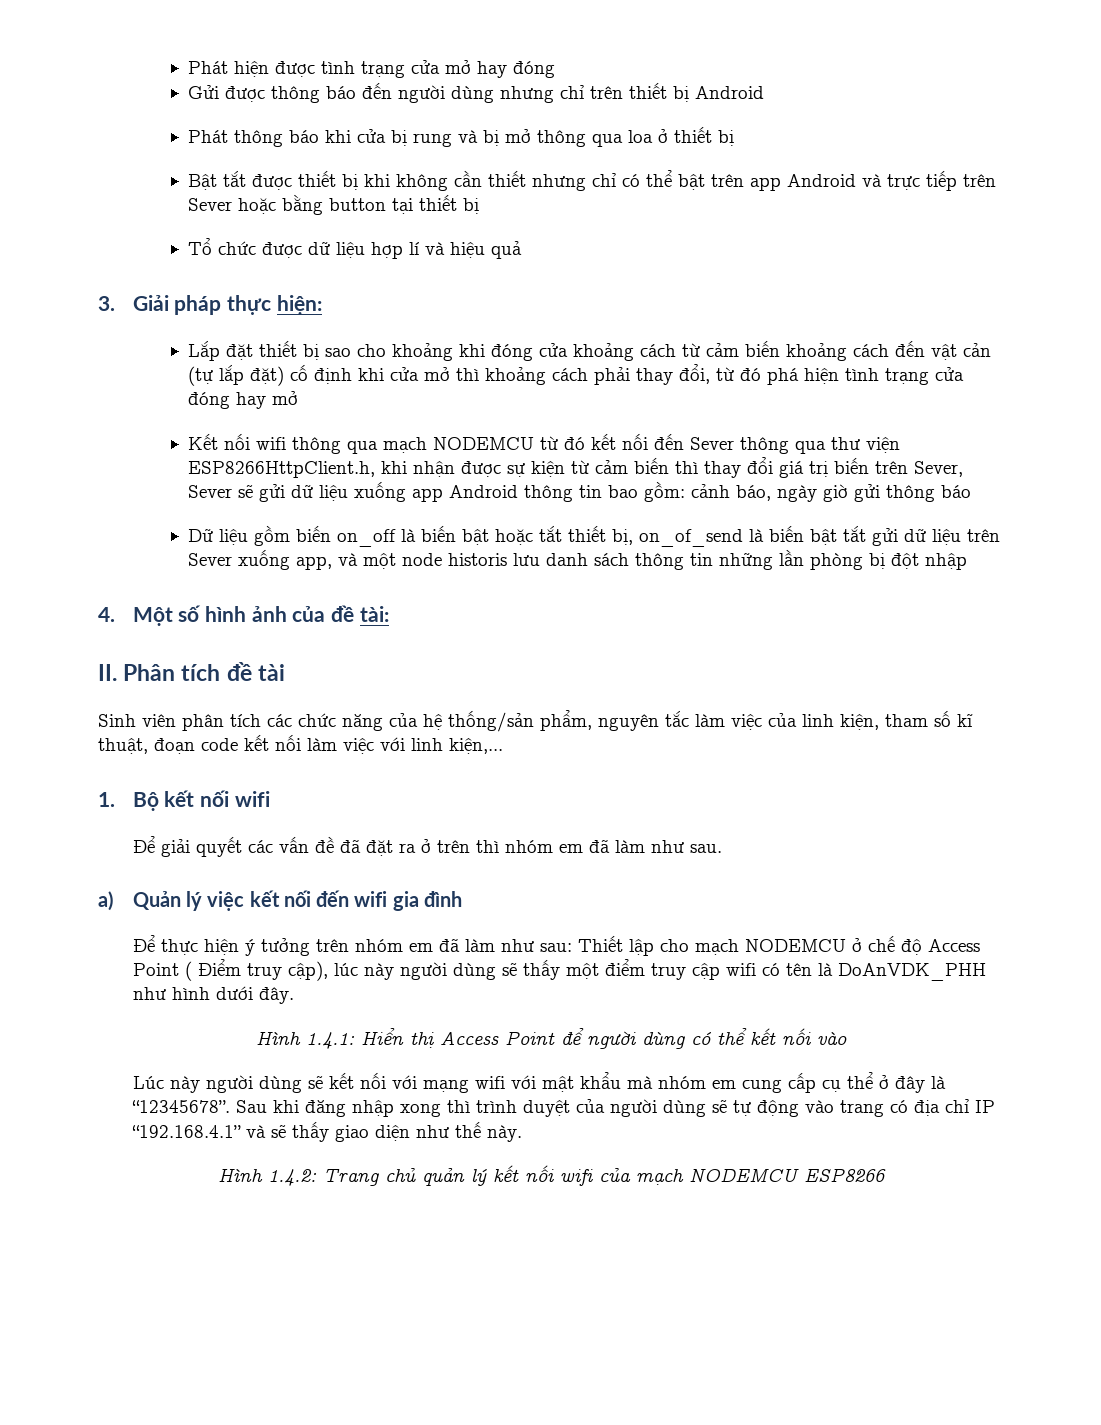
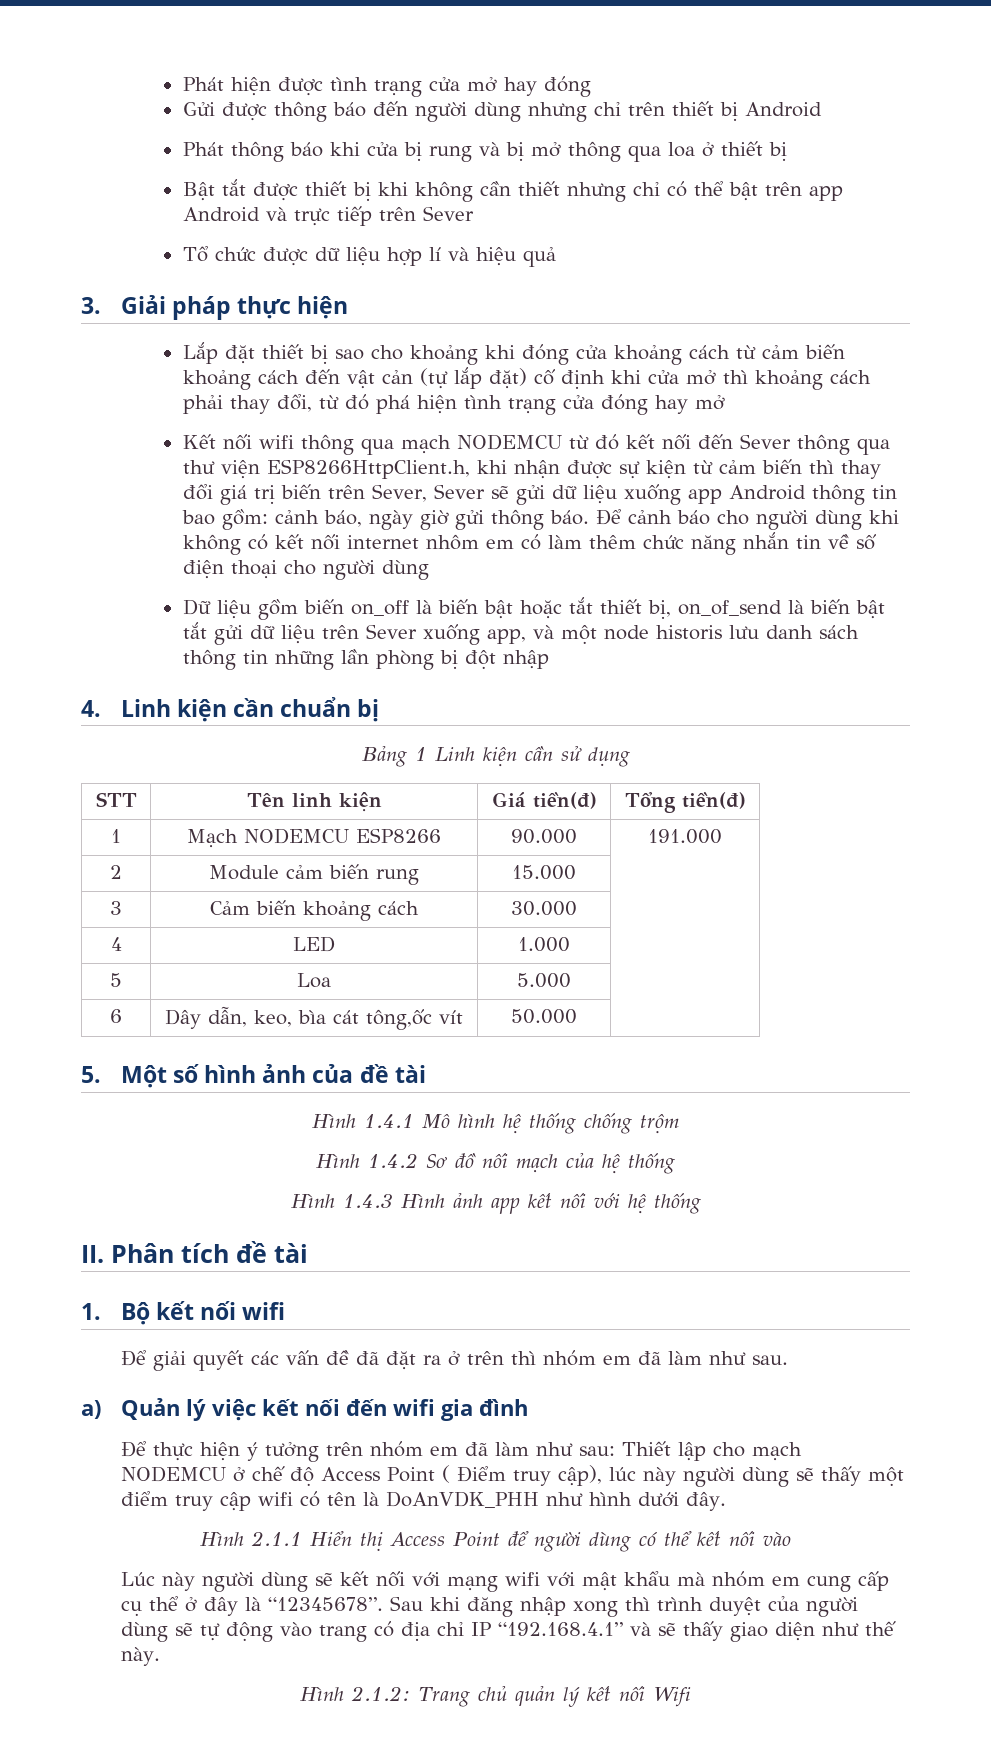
- Bật tắt được thiết bị khi không cần thiết nhưng chỉ có thể bật trên app Android và trực tiếp trên Sever hoặc bằng button tại thiết bị
+ Bật tắt được thiết bị khi không cần thiết nhưng chỉ có thể bật trên app Android và trực tiếp trên Sever
- 3. Giải pháp thực hiện:
+ 3. Giải pháp thực hiện
- Kết nối wifi thông qua mạch NODEMCU từ đó kết nối đến Sever thông qua thư viện ESP8266HttpClient.h, khi nhận được sự kiện từ cảm biến thì thay đổi giá trị biến trên Sever, Sever sẽ gửi dữ liệu xuống app Android thông tin bao gồm: cảnh báo, ngày giờ gửi thông báo
+ Kết nối wifi thông qua mạch NODEMCU từ đó kết nối đến Sever thông qua thư viện ESP8266HttpClient.h, khi nhận được sự kiện từ cảm biến thì thay đổi giá trị biến trên Sever, Sever sẽ gửi dữ liệu xuống app Android thông tin bao gồm: cảnh báo, ngày giờ gửi thông báo. Để cảnh báo cho người dùng khi không có kết nối internet nhôm em có làm thêm chức năng nhắn tin về số điện thoại cho người dùng
- 4. Một số hình ảnh của đề tài:
+ 4. Linh kiện cần chuẩn bị
+ Bảng 1 Linh kiện cần sử dụng
+ STT | Tên linh kiện | Giá tiền(đ) | Tổng tiền(đ)
+ 1 | Mạch NODEMCU ESP8266 | 90.000 | 191.000
+ 2 | Module cảm biến rung | 15.000 |
+ 3 | Cảm biến khoảng cách | 30.000 |
+ 4 | LED | 1.000 |
+ 5 | Loa | 5.000 |
+ 6 | Dây dẫn, keo, bìa cát tông,ốc vít | 50.000 |
+ 5. Một số hình ảnh của đề tài
+ Hình 1.4.1 Mô hình hệ thống chống trộm
+ Hình 1.4.2 Sơ đồ nối mạch của hệ thống
+ Hình 1.4.3 Hình ảnh app kết nối với hệ thống
- Sinh viên phân tích các chức năng của hệ thống/sản phẩm, nguyên tắc làm việc của linh kiện, tham số kĩ thuật, đoạn code kết nối làm việc với linh kiện,...
- Hình 1.4.1: Hiển thị Access Point để người dùng có thể kết nối vào
+ Hình 2.1.1 Hiển thị Access Point để người dùng có thể kết nối vào
- Hình 1.4.2: Trang chủ quản lý kết nối wifi của mạch NODEMCU ESP8266
+ Hình 2.1.2: Trang chủ quản lý kết nối Wifi

